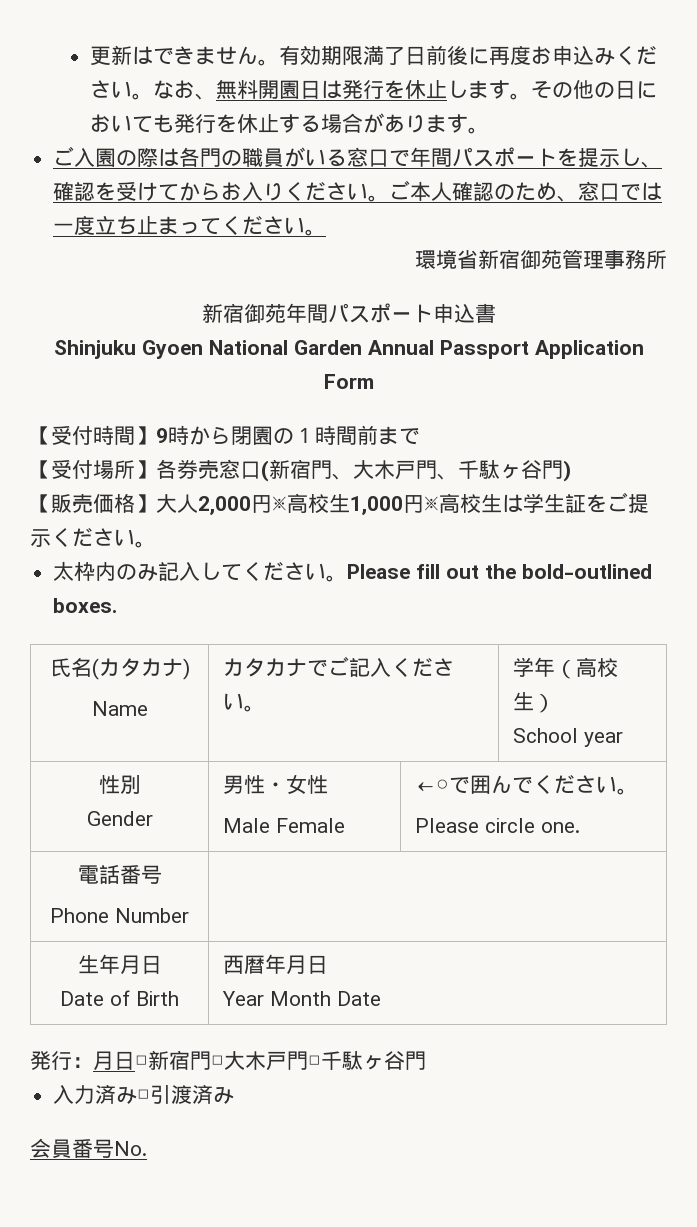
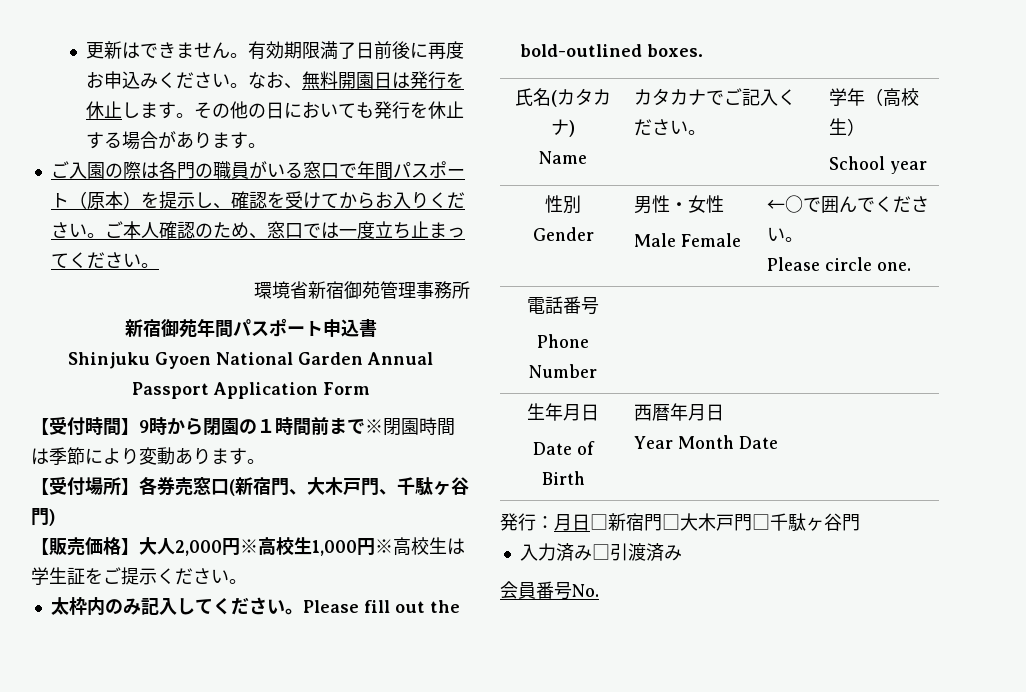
- ご入園の際は各門の職員がいる窓口で年間パスポートを提示し、確認を受けてからお入りください。
+ ご入園の際は各門の職員がいる窓口で年間パスポート（原本）を提示し、確認を受けてからお入りください。
- 【受付時間】9時から閉園の１時間前まで
+ 【受付時間】9時から閉園の１時間前まで※閉園時間は季節により変動あります。

